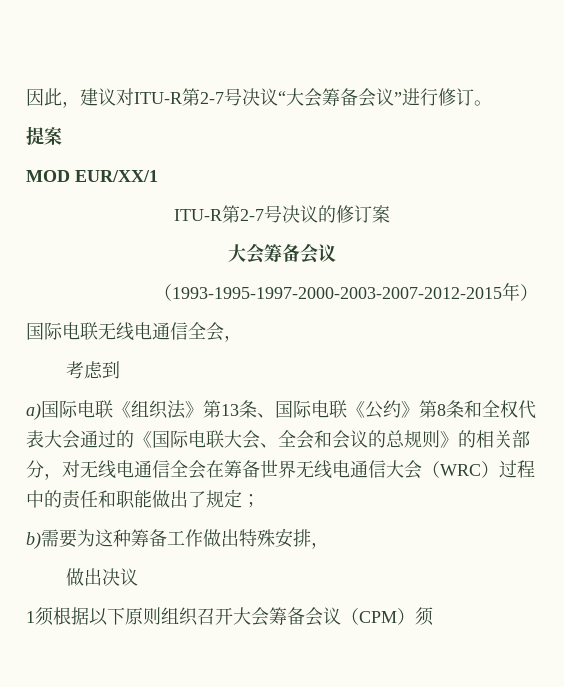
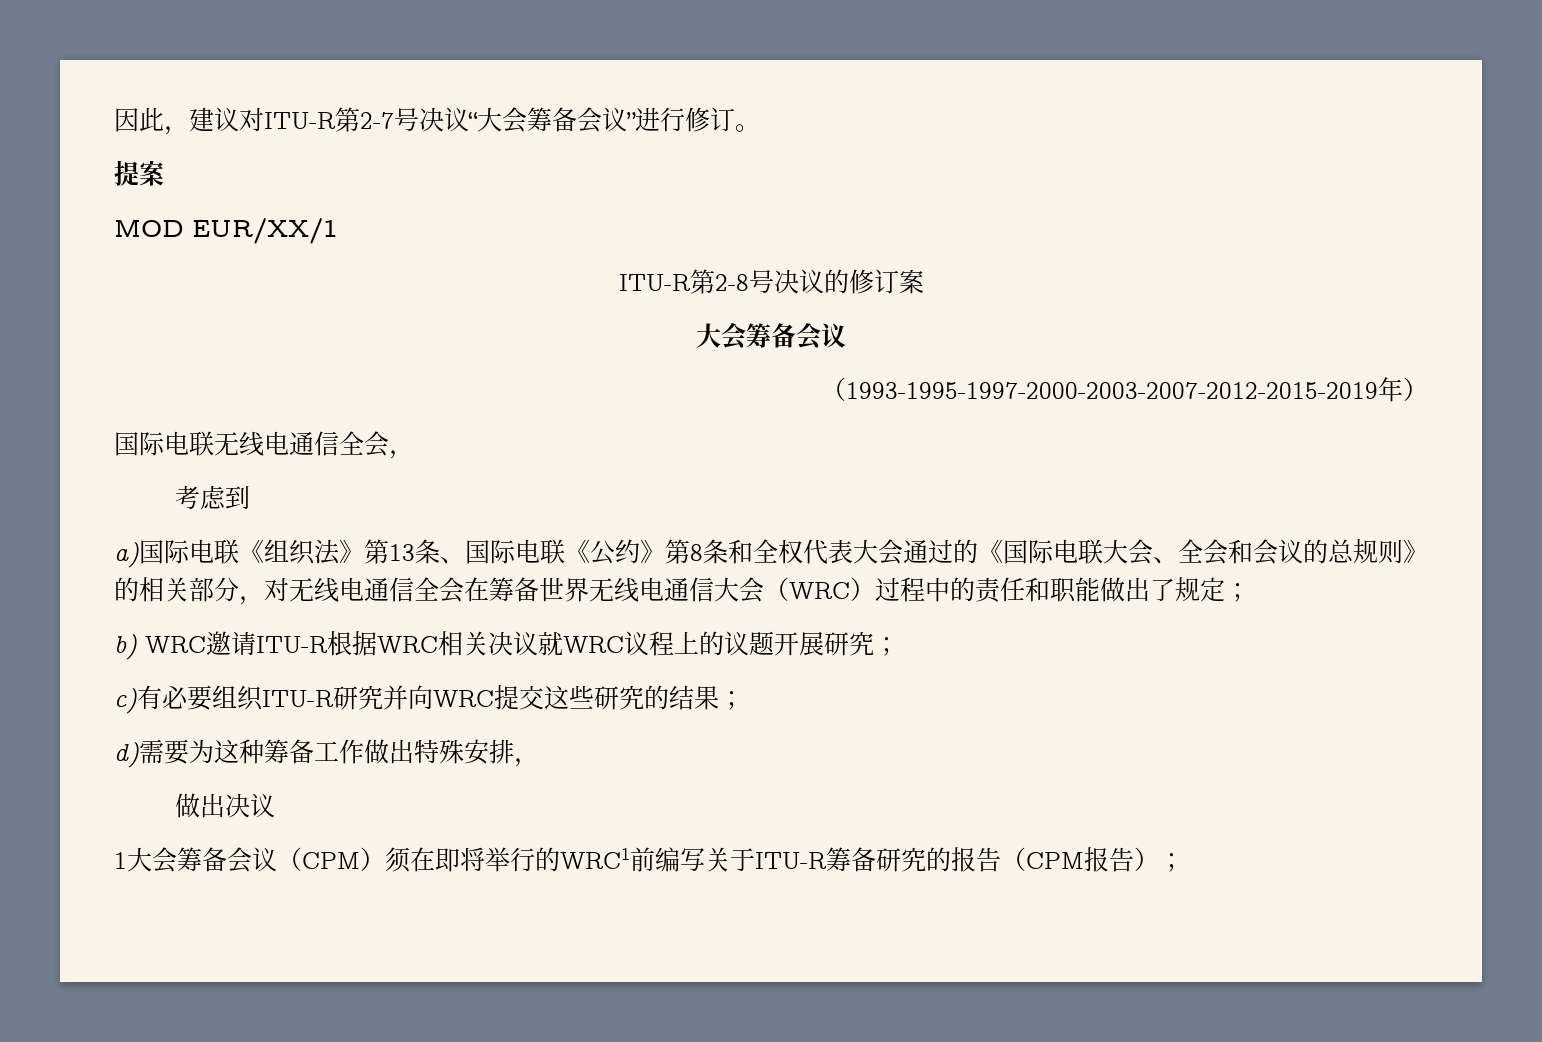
- ITU-R第2-7号决议的修订案
+ ITU-R第2-8号决议的修订案
- （1993-1995-1997-2000-2003-2007-2012-2015年）
+ （1993-1995-1997-2000-2003-2007-2012-2015-2019年）
- b)需要为这种筹备工作做出特殊安排，
+ b) WRC邀请ITU-R根据WRC相关决议就WRC议程上的议题开展研究；
+ c)有必要组织ITU-R研究并向WRC提交这些研究的结果；
+ d)需要为这种筹备工作做出特殊安排，
- 1须根据以下原则组织召开大会筹备会议（CPM）须
+ 1大会筹备会议（CPM）须在即将举行的WRC1前编写关于ITU-R筹备研究的报告（CPM报告）；

